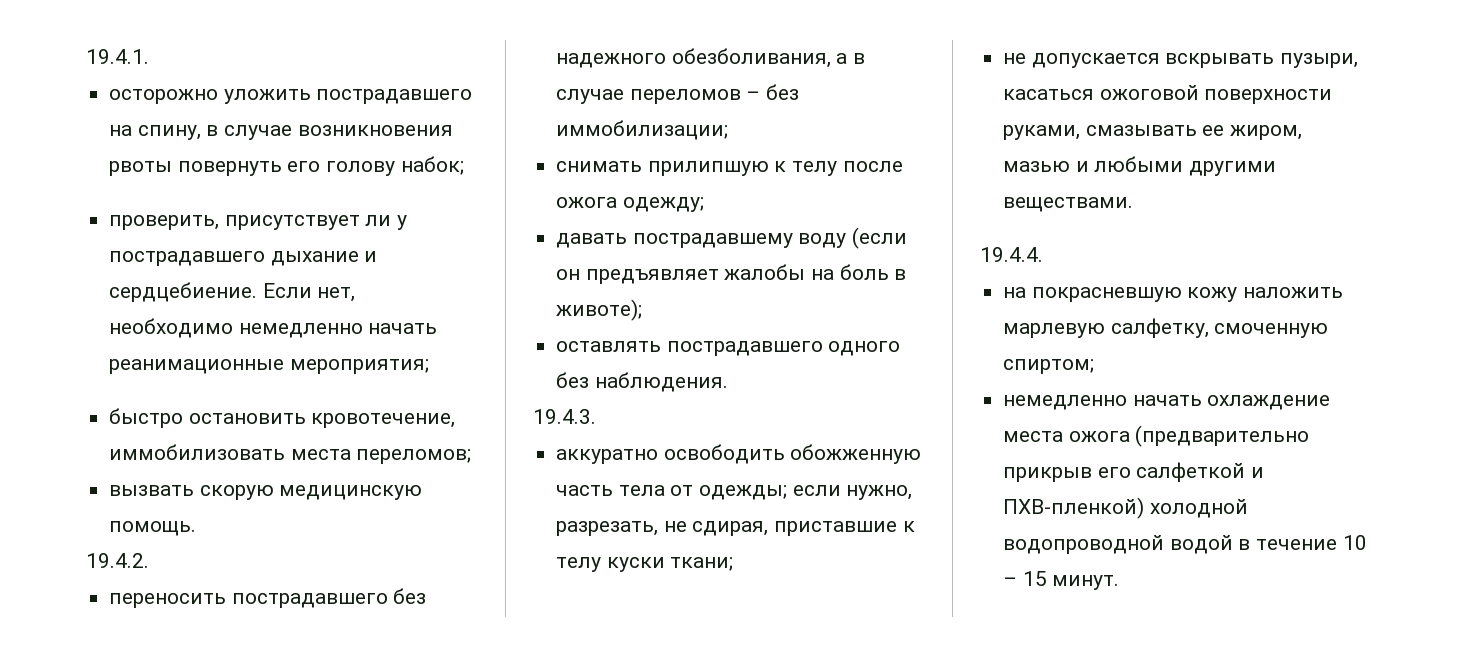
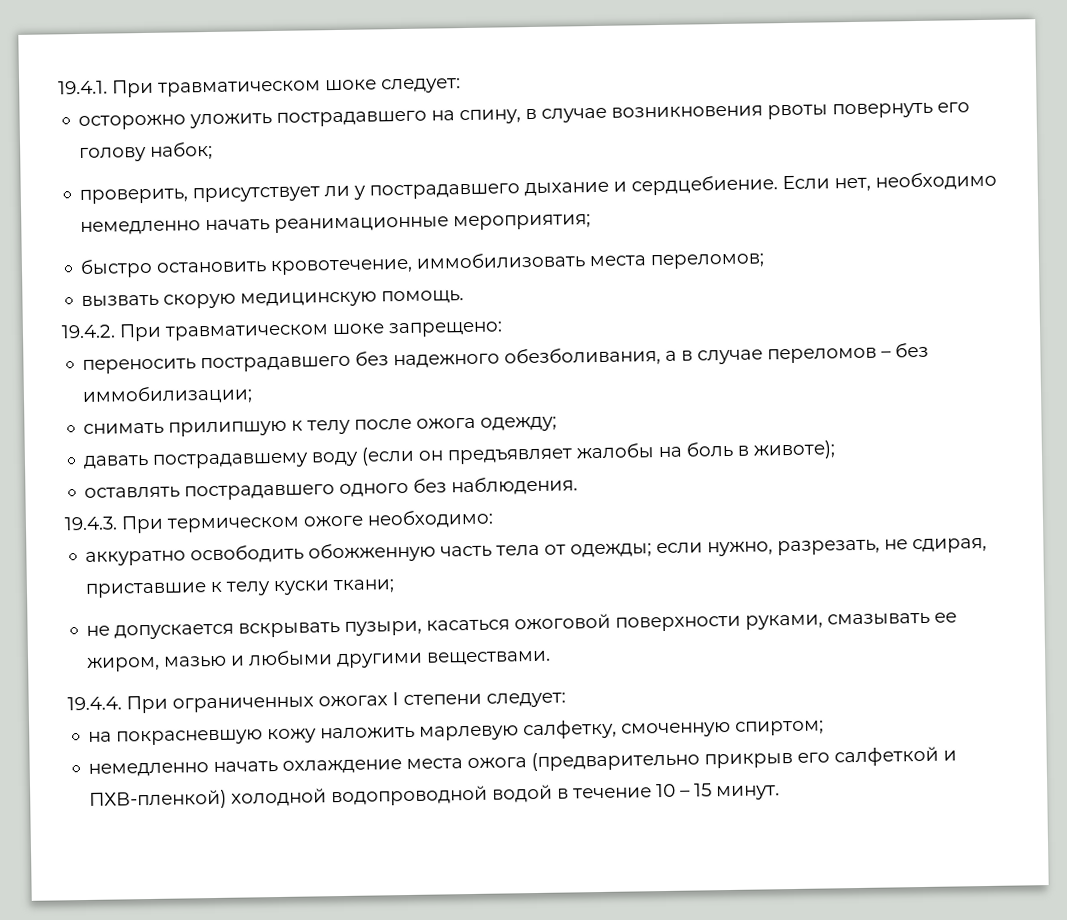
- 19.4.1.
+ 19.4.1. При травматическом шоке следует:
- 19.4.2.
+ 19.4.2. При травматическом шоке запрещено:
- 19.4.3.
+ 19.4.3. При термическом ожоге необходимо:
- 19.4.4.
+ 19.4.4. При ограниченных ожогах I степени следует:

